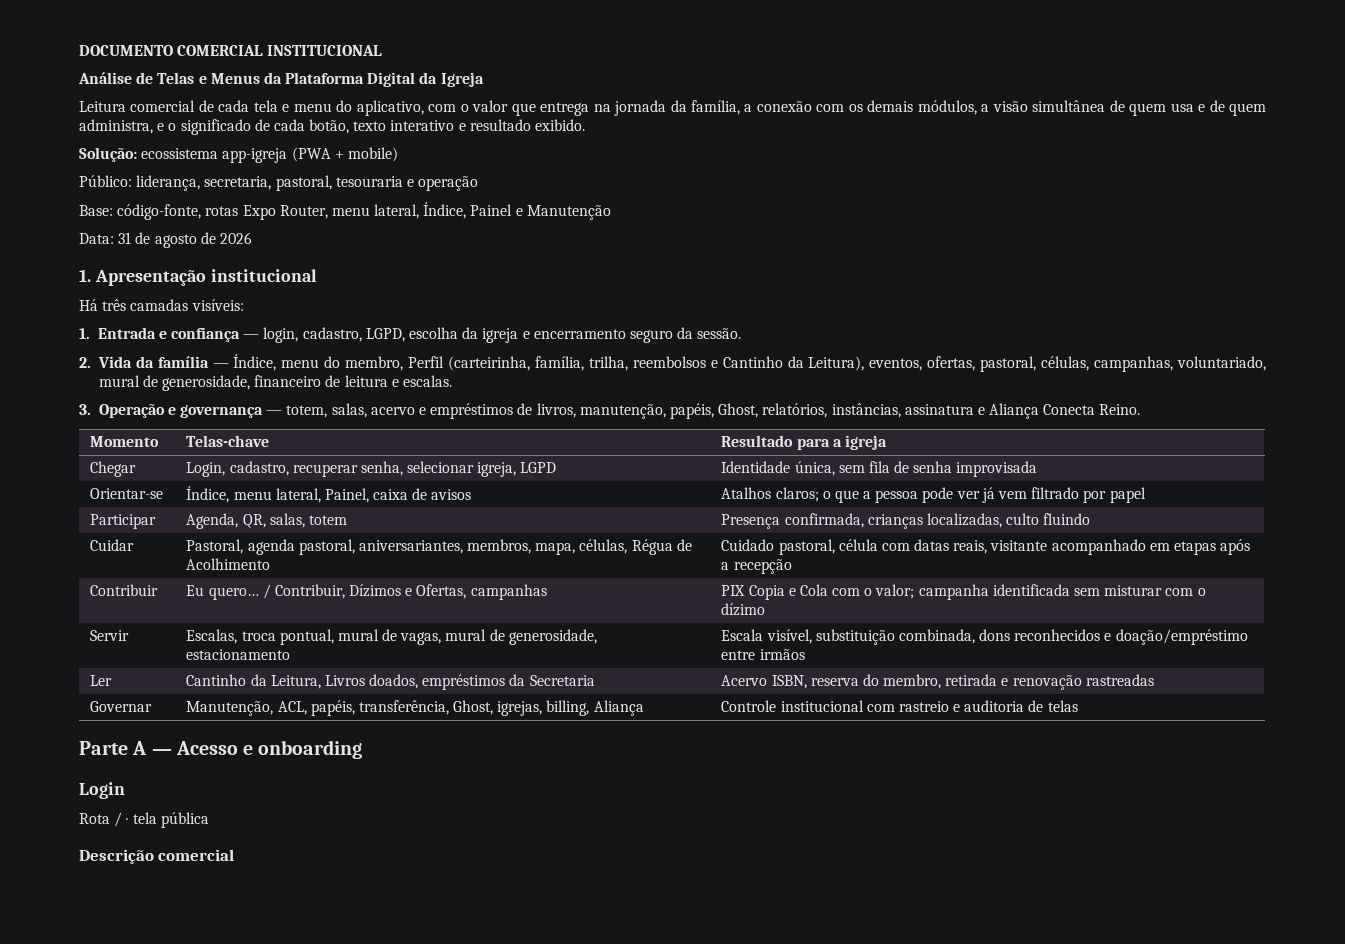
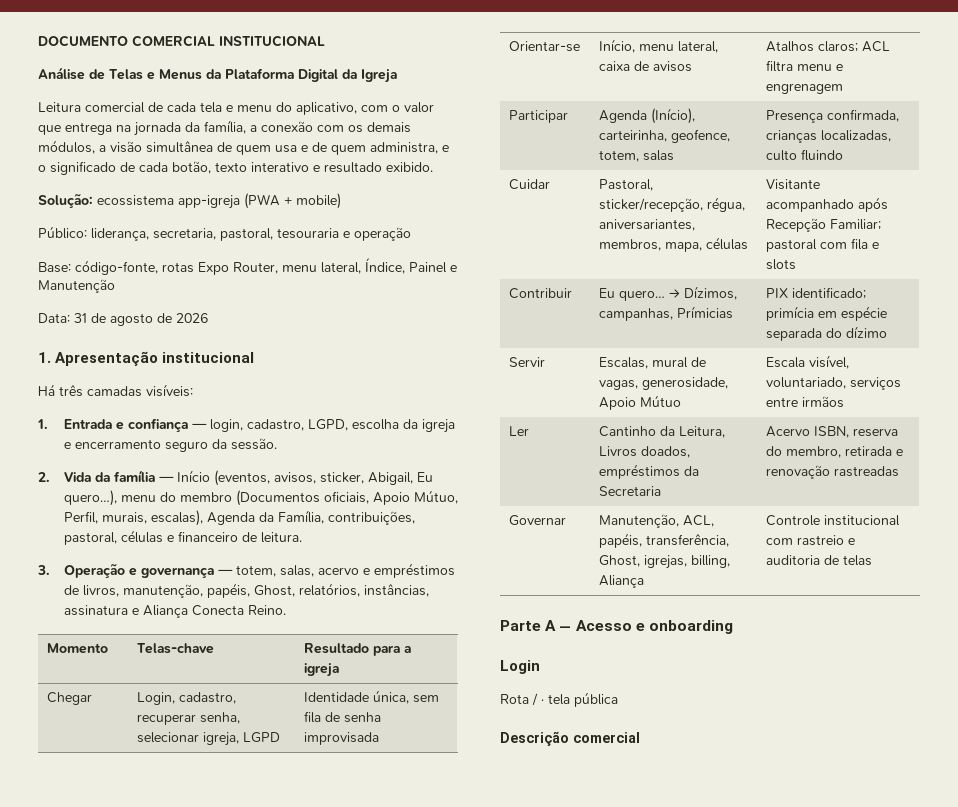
- 2. Vida da família — Índice, menu do membro, Perfil (carteirinha, família, trilha, reembolsos e Cantinho da Leitura), eventos, ofertas, pastoral, células, campanhas, voluntariado, mural de generosidade, financeiro de leitura e escalas.
+ 2. Vida da família — Início (eventos, avisos, sticker, Abigail, Eu quero…), menu do membro (Documentos oficiais, Apoio Mútuo, Perfil, murais, escalas), Agenda da Família, contribuições, pastoral, células e financeiro de leitura.
- Orientar-se | Índice, menu lateral, Painel, caixa de avisos | Atalhos claros; o que a pessoa pode ver já vem filtrado por papel
- Participar | Agenda, QR, salas, totem | Presença confirmada, crianças localizadas, culto fluindo
+ Orientar-se | Início, menu lateral, caixa de avisos | Atalhos claros; ACL filtra menu e engrenagem
+ Participar | Agenda (Início), carteirinha, geofence, totem, salas | Presença confirmada, crianças localizadas, culto fluindo
- Cuidar | Pastoral, agenda pastoral, aniversariantes, membros, mapa, células, Régua de Acolhimento | Cuidado pastoral, célula com datas reais, visitante acompanhado em etapas após a recepção
- Contribuir | Eu quero… / Contribuir, Dízimos e Ofertas, campanhas | PIX Copia e Cola com o valor; campanha identificada sem misturar com o dízimo
+ Cuidar | Pastoral, sticker/recepção, régua, aniversariantes, membros, mapa, células | Visitante acompanhado após Recepção Familiar; pastoral com fila e slots
+ Contribuir | Eu quero… → Dízimos, campanhas, Prímicias | PIX identificado; primícia em espécie separada do dízimo
- Servir | Escalas, troca pontual, mural de vagas, mural de generosidade, estacionamento | Escala visível, substituição combinada, dons reconhecidos e doação/empréstimo entre irmãos
+ Servir | Escalas, mural de vagas, generosidade, Apoio Mútuo | Escala visível, voluntariado, serviços entre irmãos

